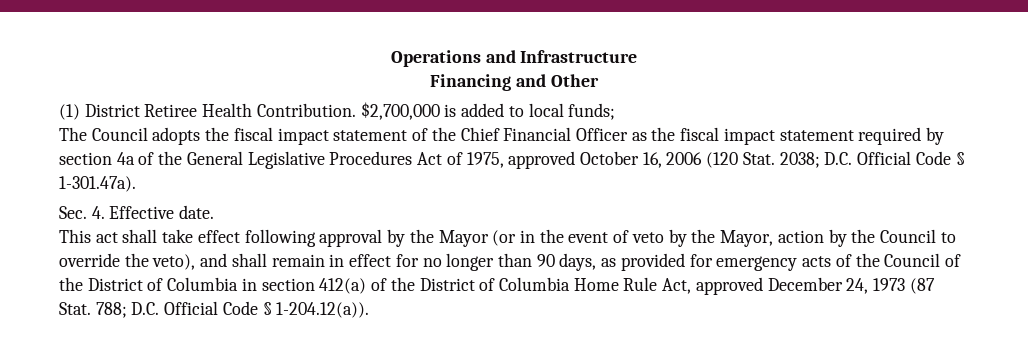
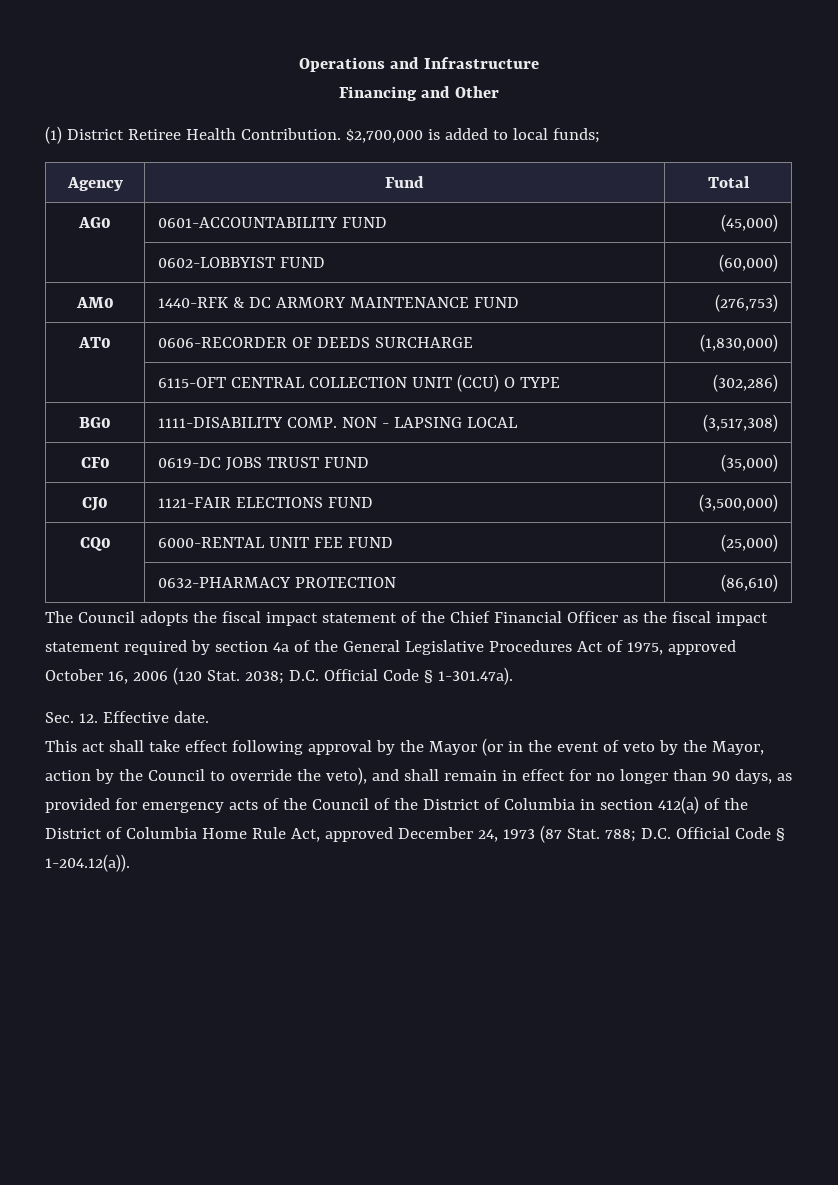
+ Agency | Fund | Total
+ AG0 | 0601-ACCOUNTABILITY FUND | (45,000)
+ | 0602-LOBBYIST FUND | (60,000)
+ AM0 | 1440-RFK & DC ARMORY MAINTENANCE FUND | (276,753)
+ AT0 | 0606-RECORDER OF DEEDS SURCHARGE | (1,830,000)
+ | 6115-OFT CENTRAL COLLECTION UNIT (CCU) O TYPE | (302,286)
+ BG0 | 1111-DISABILITY COMP. NON - LAPSING LOCAL | (3,517,308)
+ CF0 | 0619-DC JOBS TRUST FUND | (35,000)
+ CJ0 | 1121-FAIR ELECTIONS FUND | (3,500,000)
+ CQ0 | 6000-RENTAL UNIT FEE FUND | (25,000)
+ | 0632-PHARMACY PROTECTION | (86,610)
- Sec. 4. Effective date.
+ Sec. 12. Effective date.

